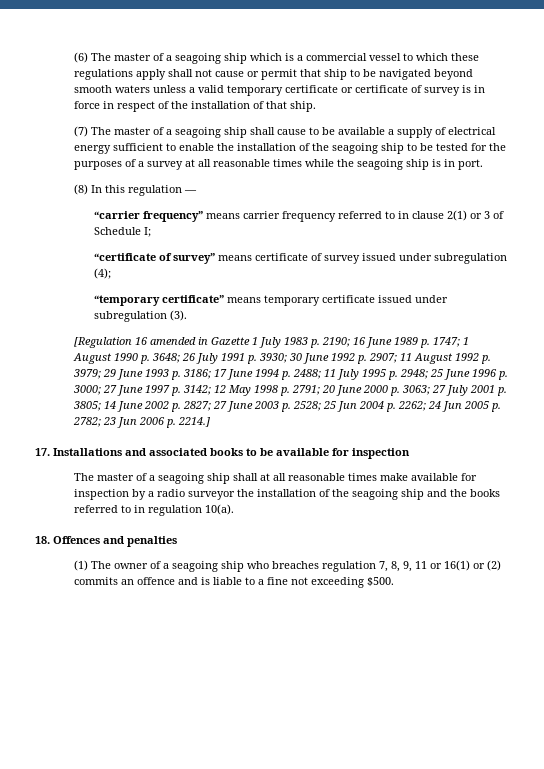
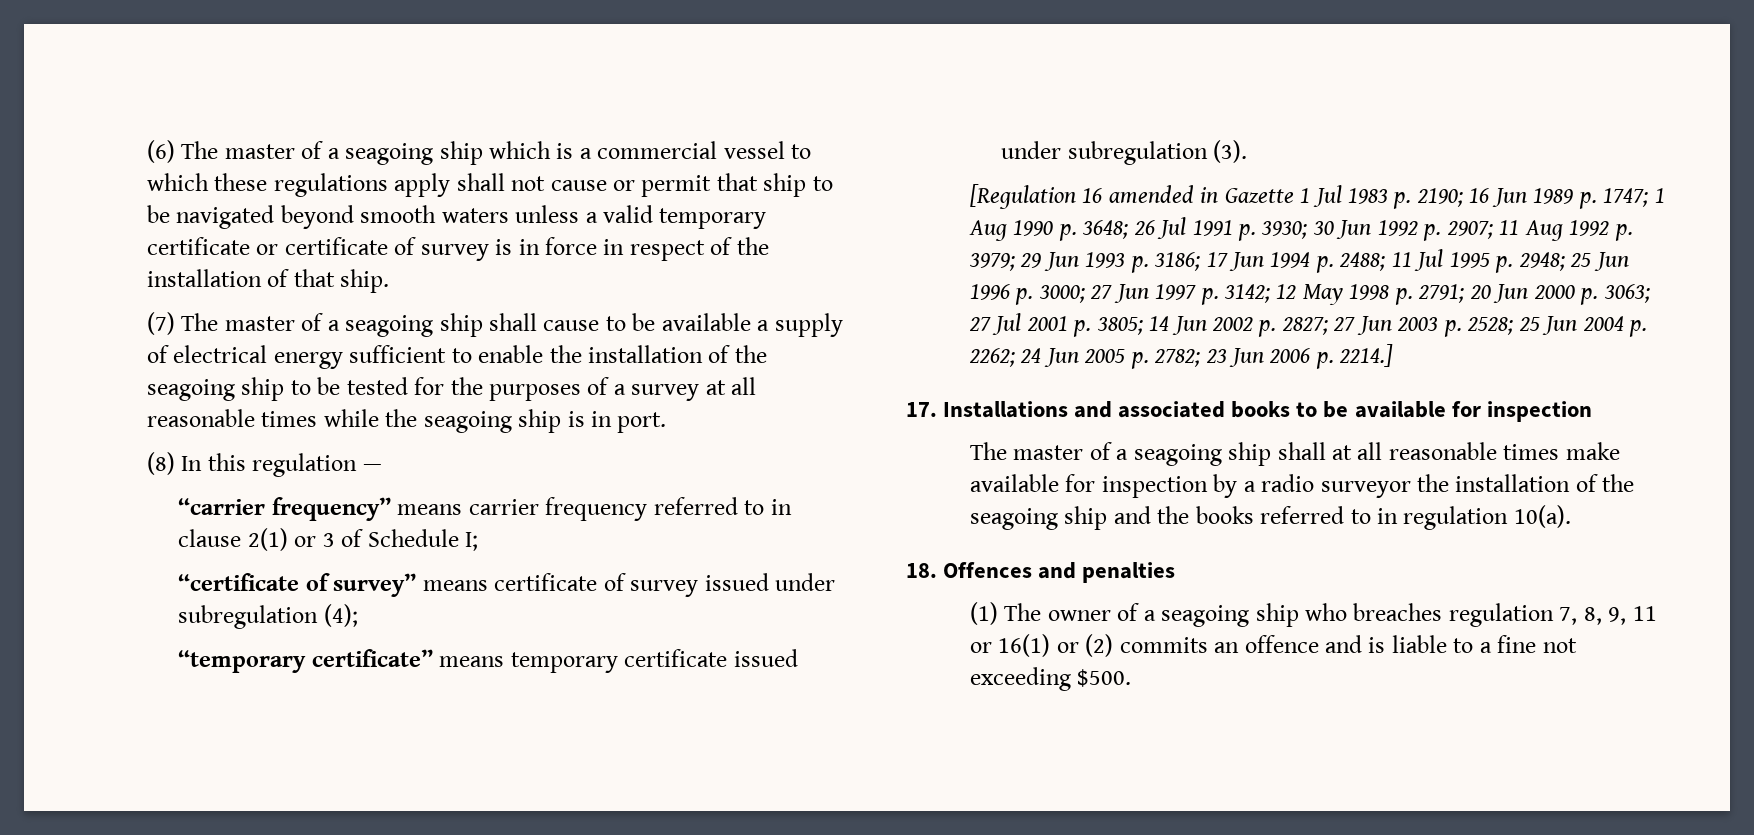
- [Regulation 16 amended in Gazette 1 July 1983 p. 2190;
+ [Regulation 16 amended in Gazette 1 Jul 1983 p. 2190;
- 16 June 1989 p. 1747;
+ 16 Jun 1989 p. 1747;
- 1 August 1990 p. 3648;
+ 1 Aug 1990 p. 3648;
- 26 July 1991 p. 3930;
+ 26 Jul 1991 p. 3930;
- 30 June 1992 p. 2907;
+ 30 Jun 1992 p. 2907;
- 11 August 1992 p. 3979;
+ 11 Aug 1992 p. 3979;
- 29 June 1993 p. 3186;
+ 29 Jun 1993 p. 3186;
- 17 June 1994 p. 2488;
+ 17 Jun 1994 p. 2488;
- 11 July 1995 p. 2948;
+ 11 Jul 1995 p. 2948;
- 25 June 1996 p. 3000;
+ 25 Jun 1996 p. 3000;
- 27 June 1997 p. 3142;
+ 27 Jun 1997 p. 3142;
- 20 June 2000 p. 3063;
+ 20 Jun 2000 p. 3063;
- 27 July 2001 p. 3805;
+ 27 Jul 2001 p. 3805;
- 14 June 2002 p. 2827;
+ 14 Jun 2002 p. 2827;
- 27 June 2003 p. 2528;
+ 27 Jun 2003 p. 2528;

